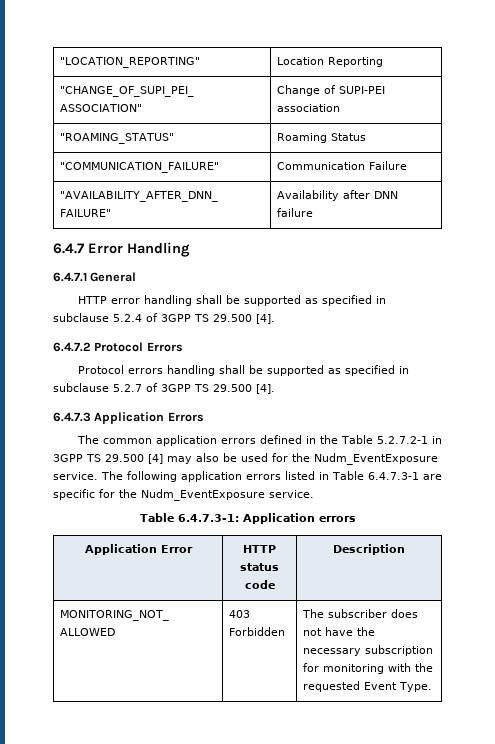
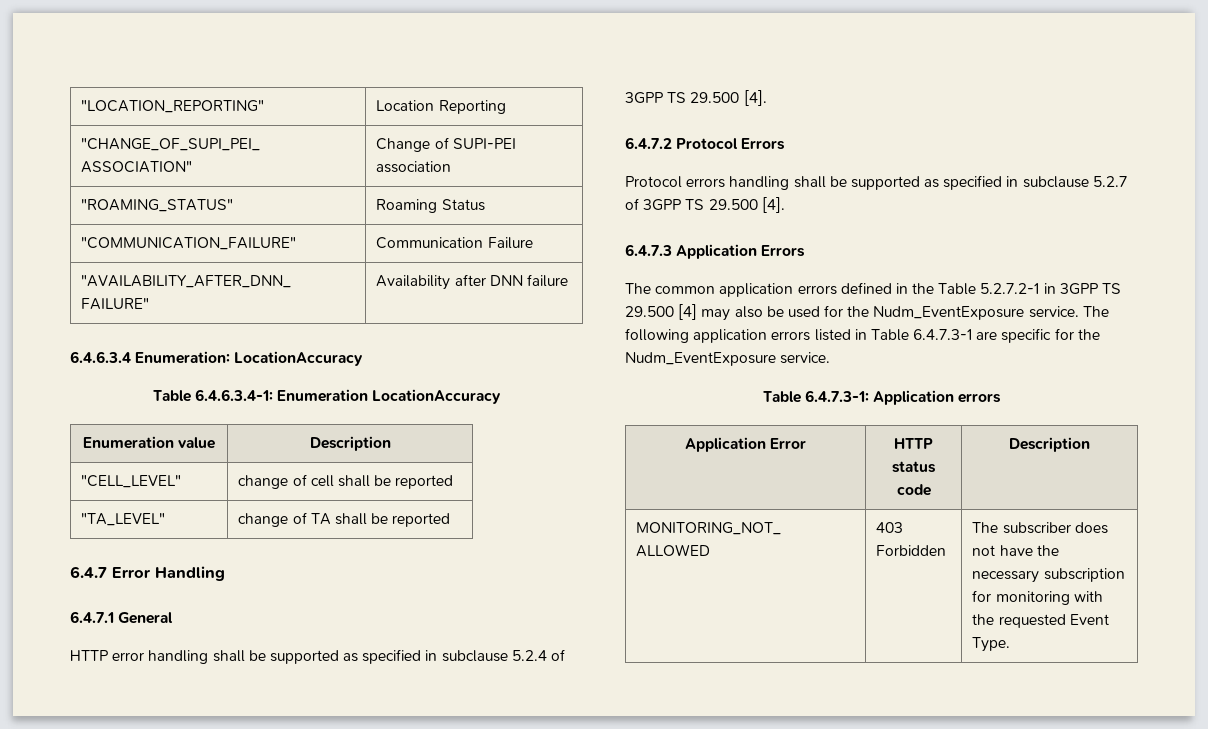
+ 6.4.6.3.4 Enumeration: LocationAccuracy
+ Table 6.4.6.3.4-1: Enumeration LocationAccuracy
+ Enumeration value | Description
+ "CELL_LEVEL" | change of cell shall be reported
+ "TA_LEVEL" | change of TA shall be reported

